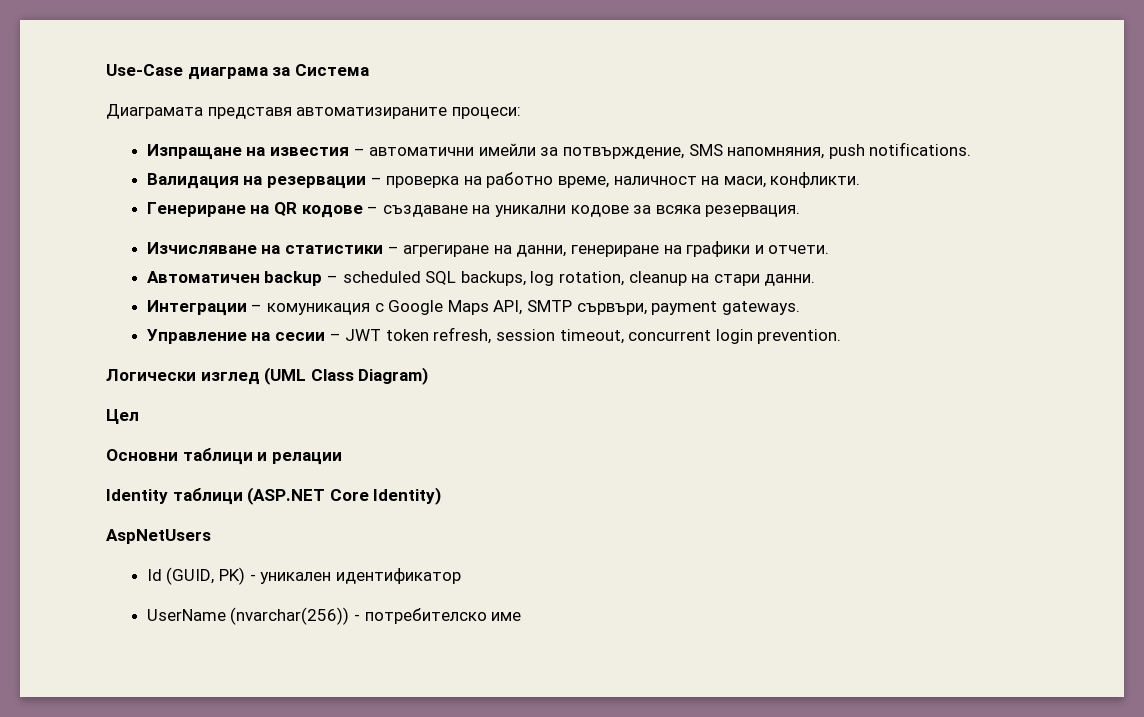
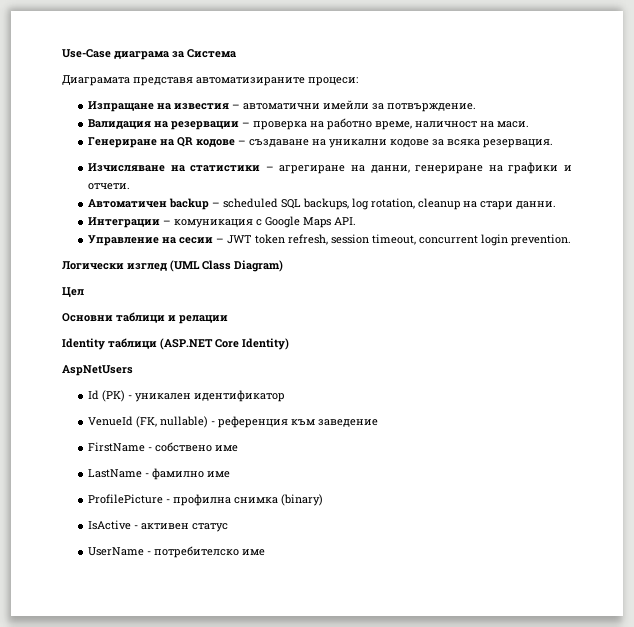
- Изпращане на известия – автоматични имейли за потвърждение, SMS напомняния, push notifications.
+ Изпращане на известия – автоматични имейли за потвърждение.
- Валидация на резервации – проверка на работно време, наличност на маси, конфликти.
+ Валидация на резервации – проверка на работно време, наличност на маси.
- Интеграции – комуникация с Google Maps API, SMTP сървъри, payment gateways.
+ Интеграции – комуникация с Google Maps API.
- Id (GUID, PK) - уникален идентификатор
+ Id (PK) - уникален идентификатор
+ VenueId (FK, nullable) - референция към заведение
+ FirstName - собствено име
+ LastName - фамилно име
+ ProfilePicture - профилна снимка (binary)
+ IsActive - активен статус
- UserName (nvarchar(256)) - потребителско име
+ UserName - потребителско име

